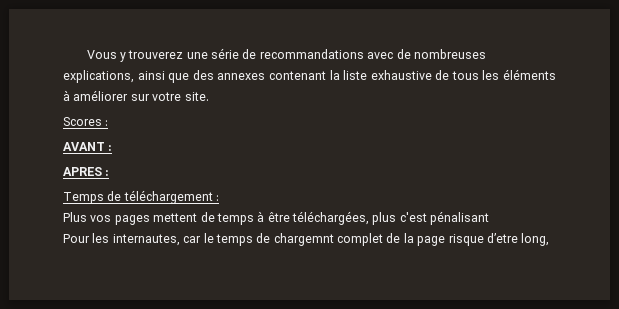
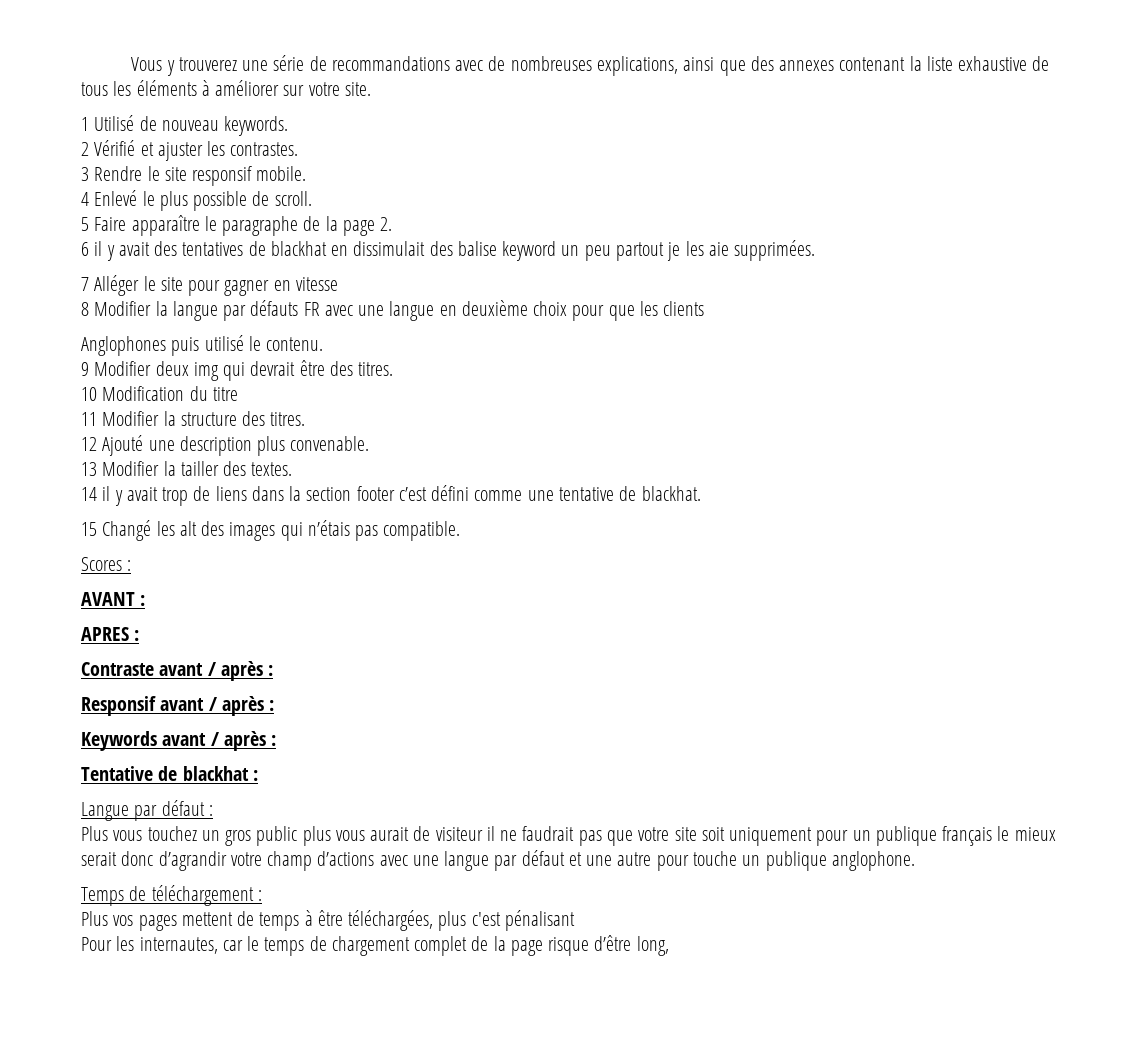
+ 1 Utilisé de nouveau keywords.
+ 2 Vérifié et ajuster les contrastes.
+ 3 Rendre le site responsif mobile.
+ 4 Enlevé le plus possible de scroll.
+ 5 Faire apparaître le paragraphe de la page 2.
+ 6 il y avait des tentatives de blackhat en dissimulait des balise keyword un peu partout je les aie supprimées.
+ 7 Alléger le site pour gagner en vitesse
+ 8 Modifier la langue par défauts FR avec une langue en deuxième choix pour que les clients
+ Anglophones puis utilisé le contenu.
+ 9 Modifier deux img qui devrait être des titres.
+ 10 Modification du titre
+ 11 Modifier la structure des titres.
+ 12 Ajouté une description plus convenable.
+ 13 Modifier la tailler des textes.
+ 14 il y avait trop de liens dans la section footer c’est défini comme une tentative de blackhat.
+ 15 Changé les alt des images qui n’étais pas compatible.
+ Contraste avant / après :
+ Responsif avant / après :
+ Keywords avant / après :
+ Tentative de blackhat :
+ Langue par défaut :
+ Plus vous touchez un gros public plus vous aurait de visiteur il ne faudrait pas que votre site soit uniquement pour un publique français le mieux serait donc d’agrandir votre champ d’actions avec une langue par défaut et une autre pour touche un publique anglophone.
- Pour les internautes, car le temps de chargemnt complet de la page risque d’etre long,
+ Pour les internautes, car le temps de chargement complet de la page risque d’être long,

